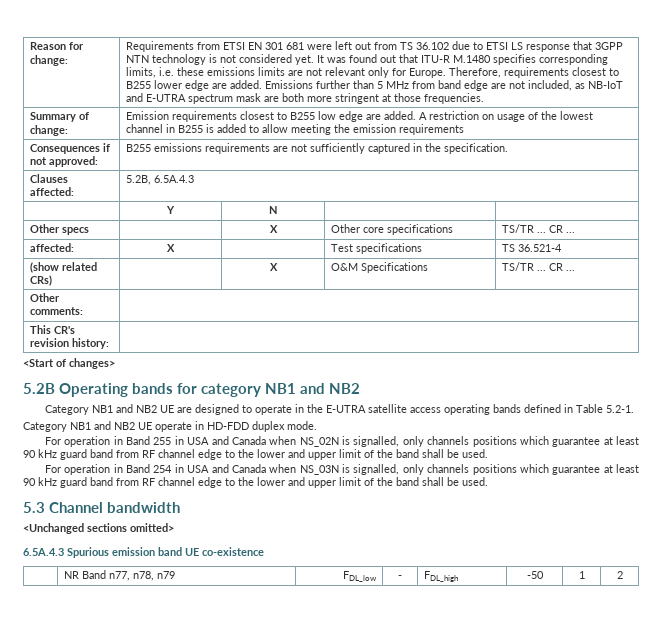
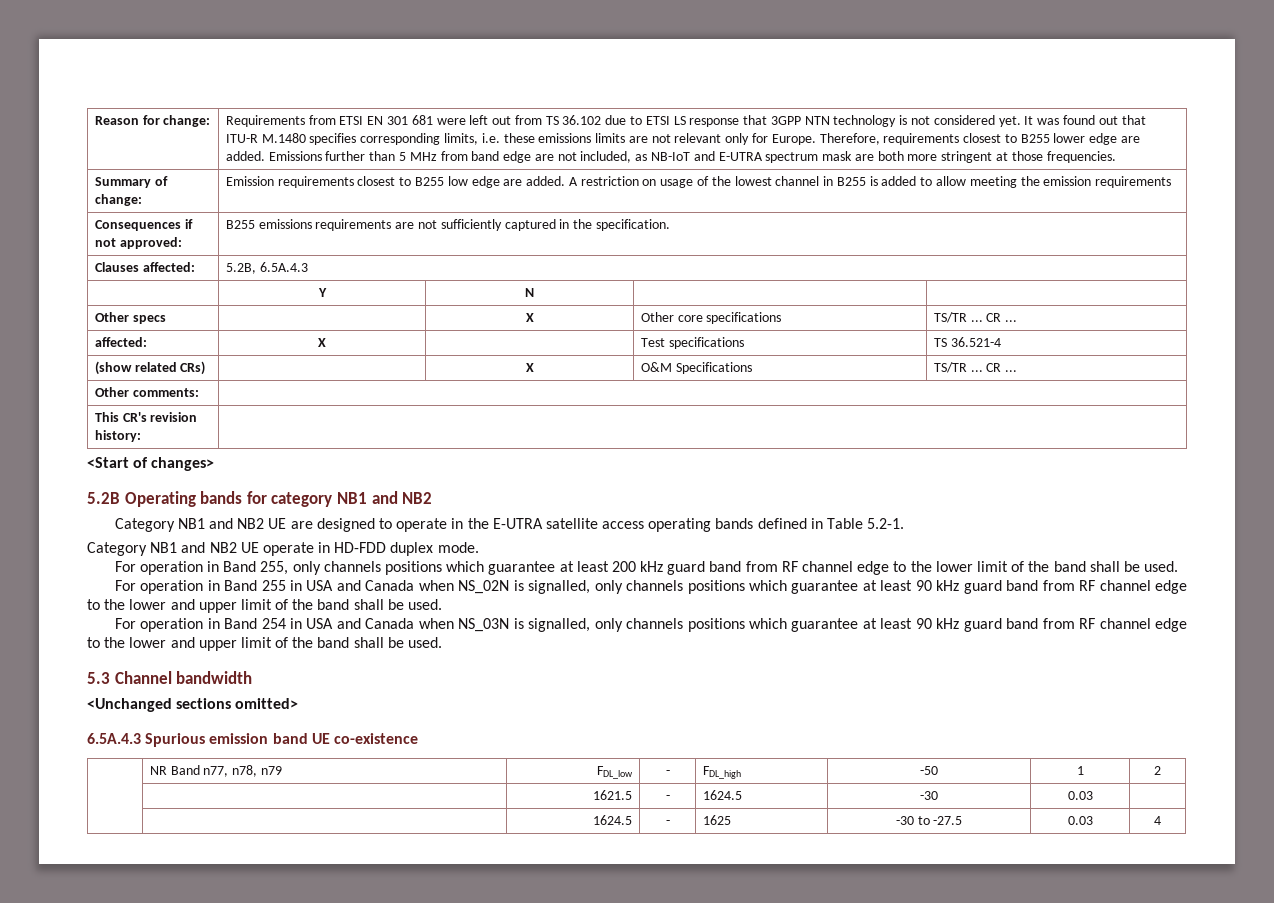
+ For operation in Band 255, only channels positions which guarantee at least 200 kHz guard band from RF channel edge to the lower limit of the band shall be used.
+ | | 1621.5 | - | 1624.5 | -30 | 0.03 |
+ | | 1624.5 | - | 1625 | -30 to -27.5 | 0.03 | 4

